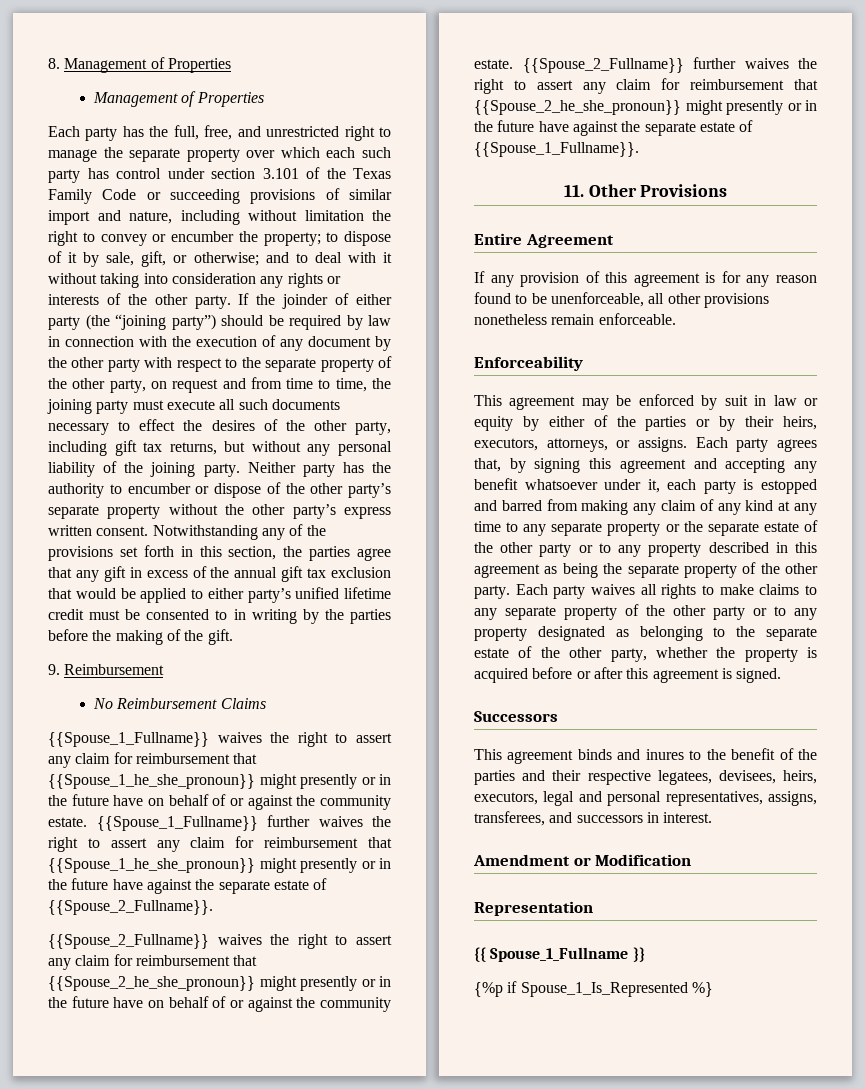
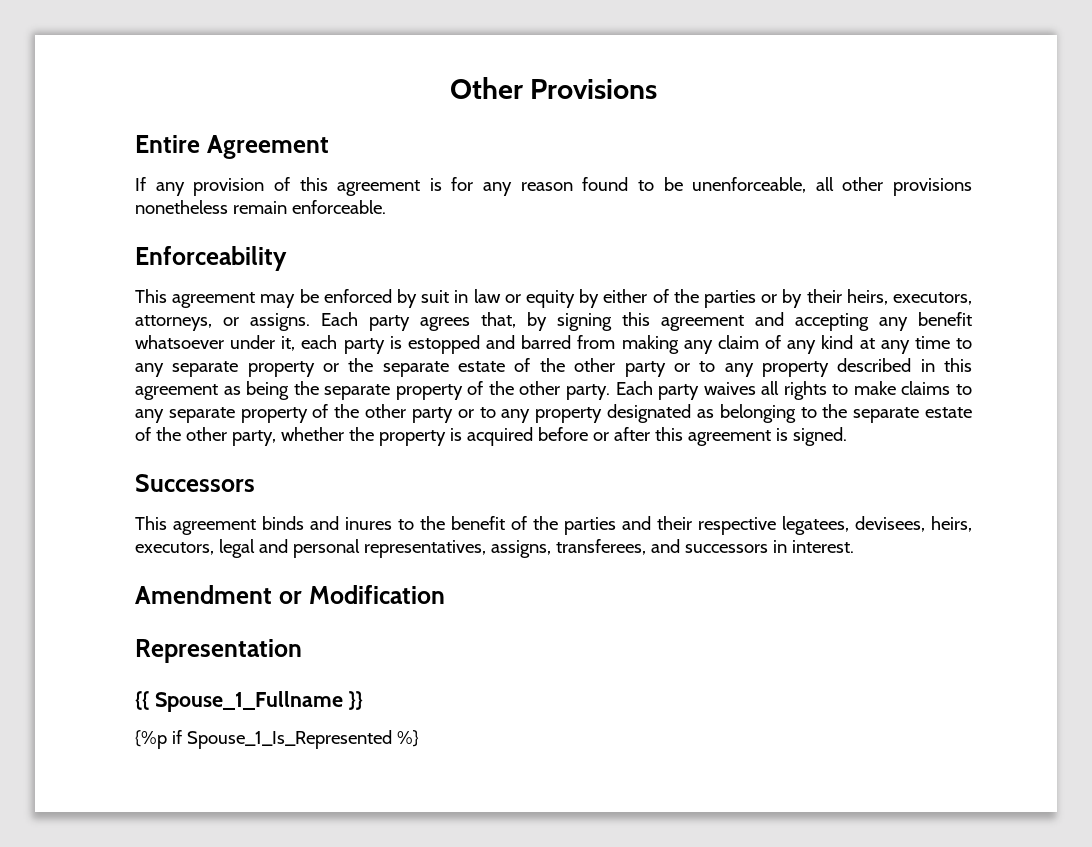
- 8. Management of Properties
- Management of Properties
- Each party has the full, free, and unrestricted right to manage the separate property over which each such party has control under section 3.101 of the Texas Family Code or succeeding provisions of similar import and nature, including without limitation the right to convey or encumber the property; to dispose of it by sale, gift, or otherwise; and to deal with it without taking into consideration any rights or interests of the other party. If the joinder of either party (the “joining party”) should be required by law in connection with the execution of any document by the other party with respect to the separate property of the other party, on request and from time to time, the joining party must execute all such documents necessary to effect the desires of the other party, including gift tax returns, but without any personal liability of the joining party. Neither party has the authority to encumber or dispose of the other party’s separate property without the other party’s express written consent. Notwithstanding any of the provisions set forth in this section, the parties agree that any gift in excess of the annual gift tax exclusion that would be applied to either party’s unified lifetime credit must be consented to in writing by the parties before the making of the gift.
- 9. Reimbursement
- No Reimbursement Claims
- {{Spouse_1_Fullname}} waives the right to assert any claim for reimbursement that {{Spouse_1_he_she_pronoun}} might presently or in the future have on behalf of or against the community estate. {{Spouse_1_Fullname}} further waives the right to assert any claim for reimbursement that {{Spouse_1_he_she_pronoun}} might presently or in the future have against the separate estate of {{Spouse_2_Fullname}}.
- {{Spouse_2_Fullname}} waives the right to assert any claim for reimbursement that {{Spouse_2_he_she_pronoun}} might presently or in the future have on behalf of or against the community estate. {{Spouse_2_Fullname}} further waives the right to assert any claim for reimbursement that {{Spouse_2_he_she_pronoun}} might presently or in the future have against the separate estate of {{Spouse_1_Fullname}}.
- 11. Other Provisions
+ Other Provisions

